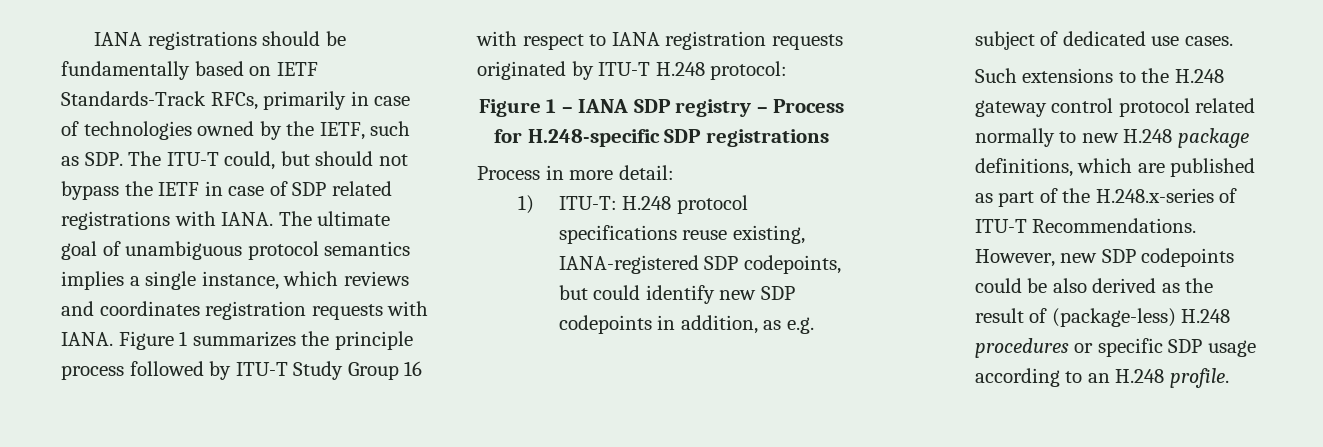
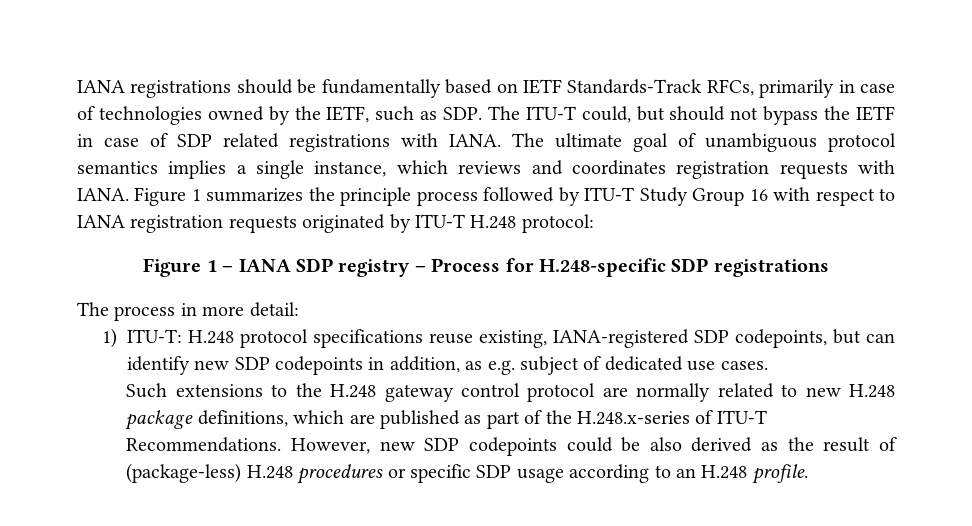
- Process in more detail:
+ The process in more detail:
- 1) ITU-T: H.248 protocol specifications reuse existing, IANA-registered SDP codepoints, but could identify new SDP codepoints in addition, as e.g. subject of dedicated use cases.
+ 1) ITU-T: H.248 protocol specifications reuse existing, IANA-registered SDP codepoints, but can identify new SDP codepoints in addition, as e.g. subject of dedicated use cases.
- Such extensions to the H.248 gateway control protocol related normally to new H.248 package definitions, which are published as part of the H.248.x-series of ITU-T Recommendations.
+ Such extensions to the H.248 gateway control protocol are normally related to new H.248 package definitions, which are published as part of the H.248.x-series of ITU-T Recommendations.

